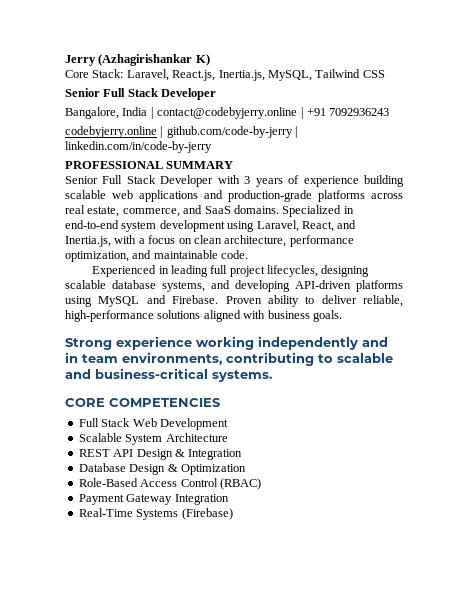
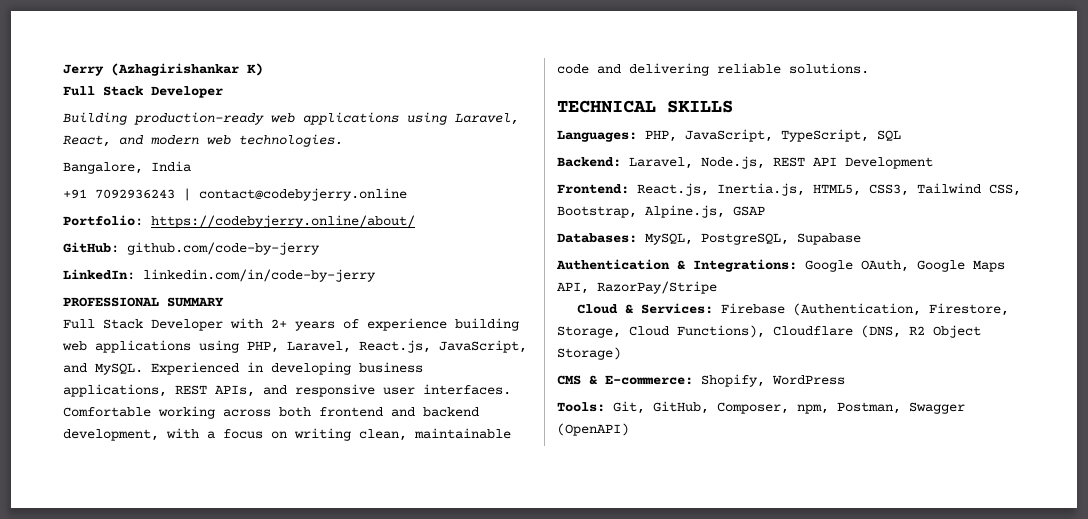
  Jerry (Azhagirishankar K)
- Core Stack: Laravel, React.js, Inertia.js, MySQL, Tailwind CSS
- Senior Full Stack Developer
+ Full Stack Developer
+ Building production-ready web applications using Laravel, React, and modern web technologies.
- Bangalore, India | contact@codebyjerry.online | +91 7092936243
- codebyjerry.online | github.com/code-by-jerry | linkedin.com/in/code-by-jerry
+ Bangalore, India
+ +91 7092936243 | contact@codebyjerry.online
+ Portfolio: https://codebyjerry.online/about/
+ GitHub: github.com/code-by-jerry
+ LinkedIn: linkedin.com/in/code-by-jerry
- Senior Full Stack Developer with 3 years of experience building scalable web applications and production-grade platforms across real estate, commerce, and SaaS domains. Specialized in end-to-end system development using Laravel, React, and Inertia.js, with a focus on clean architecture, performance optimization, and maintainable code.
- Experienced in leading full project lifecycles, designing scalable database systems, and developing API-driven platforms using MySQL and Firebase. Proven ability to deliver reliable, high-performance solutions aligned with business goals.
- Strong experience working independently and in team environments, contributing to scalable and business-critical systems.
- CORE COMPETENCIES
- Full Stack Web Development
- Scalable System Architecture
- REST API Design & Integration
- Database Design & Optimization
- Role-Based Access Control (RBAC)
- Payment Gateway Integration
- Real-Time Systems (Firebase)
+ Full Stack Developer with 2+ years of experience building web applications using PHP, Laravel, React.js, JavaScript, and MySQL. Experienced in developing business applications, REST APIs, and responsive user interfaces. Comfortable working across both frontend and backend development, with a focus on writing clean, maintainable code and delivering reliable solutions.
+ TECHNICAL SKILLS
+ Languages: PHP, JavaScript, TypeScript, SQL
+ Backend: Laravel, Node.js, REST API Development
+ Frontend: React.js, Inertia.js, HTML5, CSS3, Tailwind CSS, Bootstrap, Alpine.js, GSAP
+ Databases: MySQL, PostgreSQL, Supabase
+ Authentication & Integrations: Google OAuth, Google Maps API, RazorPay/Stripe
+ Cloud & Services: Firebase (Authentication, Firestore, Storage, Cloud Functions), Cloudflare (DNS, R2 Object Storage)
+ CMS & E-commerce: Shopify, WordPress
+ Tools: Git, GitHub, Composer, npm, Postman, Swagger (OpenAPI)

